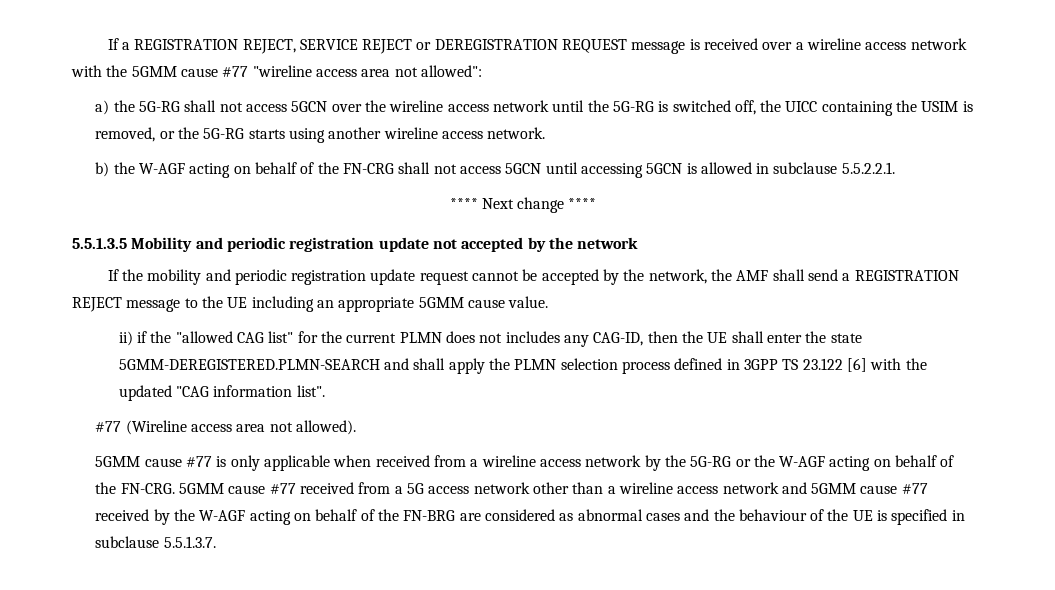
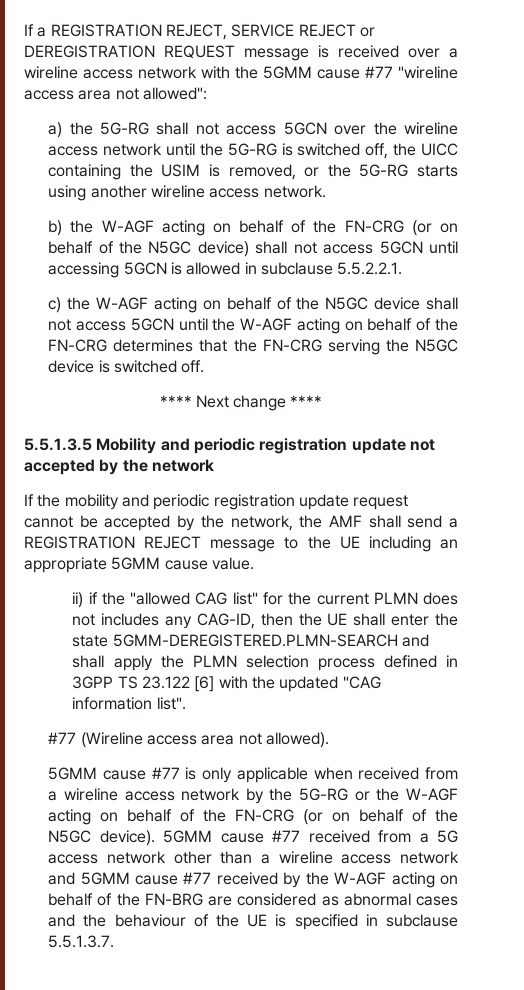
- b) the W-AGF acting on behalf of the FN-CRG shall not access 5GCN until accessing 5GCN is allowed in subclause 5.5.2.2.1.
+ b) the W-AGF acting on behalf of the FN-CRG (or on behalf of the N5GC device) shall not access 5GCN until accessing 5GCN is allowed in subclause 5.5.2.2.1.
+ c) the W-AGF acting on behalf of the N5GC device shall not access 5GCN until the W-AGF acting on behalf of the FN-CRG determines that the FN-CRG serving the N5GC device is switched off.
- 5GMM cause #77 is only applicable when received from a wireline access network by the 5G-RG or the W-AGF acting on behalf of the FN-CRG.
+ 5GMM cause #77 is only applicable when received from a wireline access network by the 5G-RG or the W-AGF acting on behalf of the FN-CRG (or on behalf of the N5GC device).

